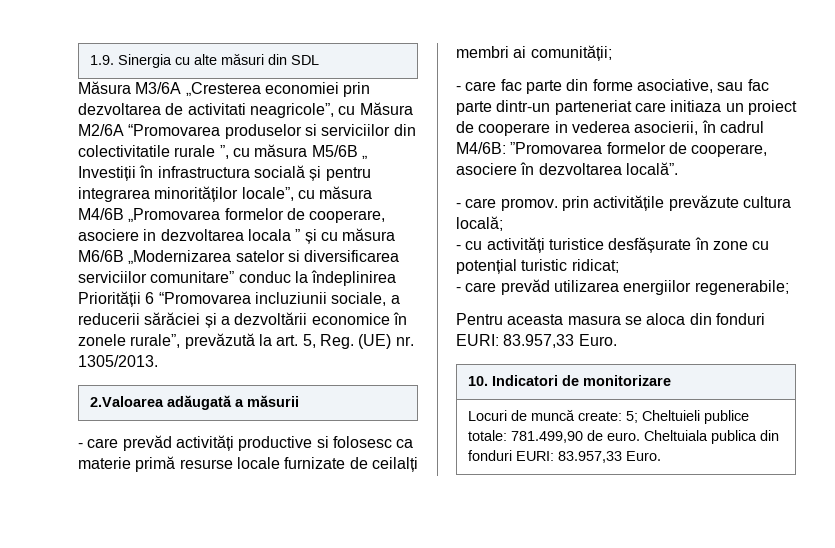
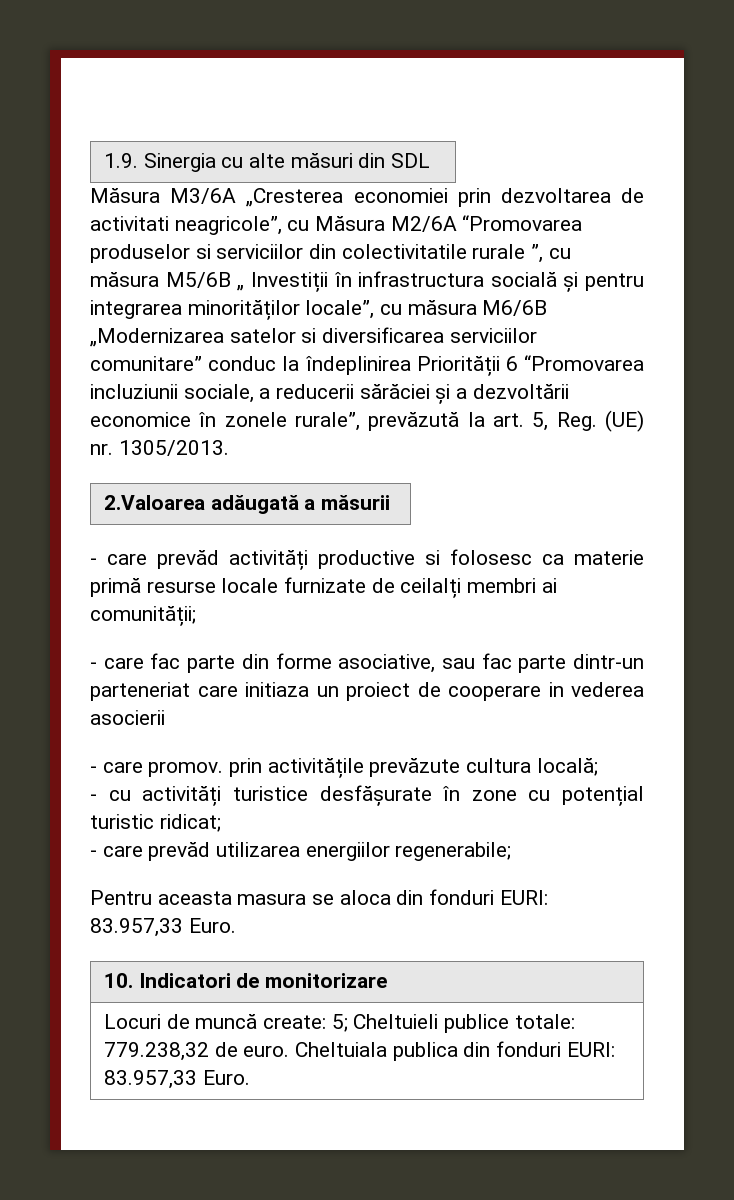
- Măsura M3/6A „Cresterea economiei prin dezvoltarea de activitati neagricole”, cu Măsura M2/6A “Promovarea produselor si serviciilor din colectivitatile rurale ”, cu măsura M5/6B „ Investiții în infrastructura socială și pentru integrarea minorităților locale”, cu măsura M4/6B „Promovarea formelor de cooperare, asociere in dezvoltarea locala ” și cu măsura M6/6B „Modernizarea satelor si diversificarea serviciilor comunitare” conduc la îndeplinirea Priorității 6 “Promovarea incluziunii sociale, a reducerii sărăciei și a dezvoltării economice în zonele rurale”, prevăzută la art. 5, Reg. (UE) nr. 1305/2013.
+ Măsura M3/6A „Cresterea economiei prin dezvoltarea de activitati neagricole”, cu Măsura M2/6A “Promovarea produselor si serviciilor din colectivitatile rurale ”, cu măsura M5/6B „ Investiții în infrastructura socială și pentru integrarea minorităților locale”, cu măsura M6/6B „Modernizarea satelor si diversificarea serviciilor comunitare” conduc la îndeplinirea Priorității 6 “Promovarea incluziunii sociale, a reducerii sărăciei și a dezvoltării economice în zonele rurale”, prevăzută la art. 5, Reg. (UE) nr. 1305/2013.
- - care fac parte din forme asociative, sau fac parte dintr-un parteneriat care initiaza un proiect de cooperare in vederea asocierii, în cadrul M4/6B: ”Promovarea formelor de cooperare, asociere în dezvoltarea locală”.
+ - care fac parte din forme asociative, sau fac parte dintr-un parteneriat care initiaza un proiect de cooperare in vederea asocierii
- Locuri de muncă create: 5; Cheltuieli publice totale: 781.499,90 de euro. Cheltuiala publica din fonduri EURI: 83.957,33 Euro.
+ Locuri de muncă create: 5; Cheltuieli publice totale: 779.238,32 de euro. Cheltuiala publica din fonduri EURI: 83.957,33 Euro.

